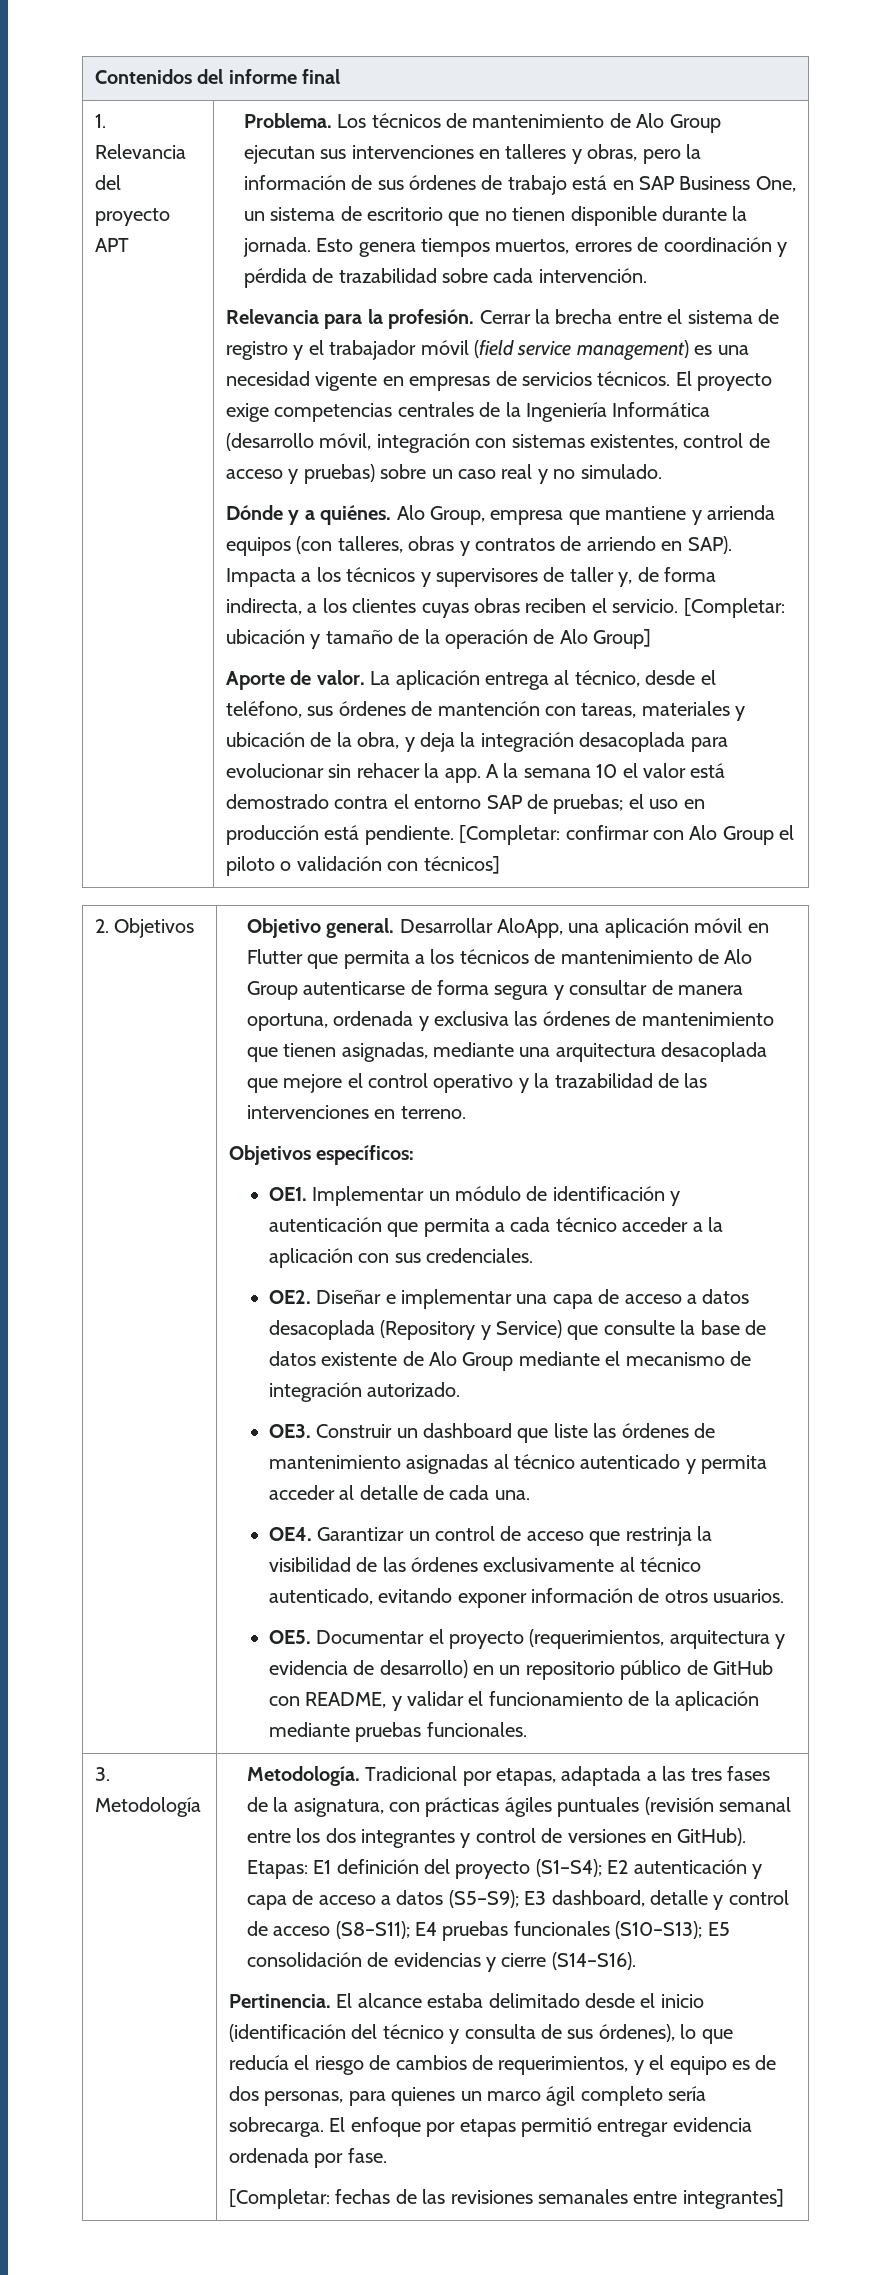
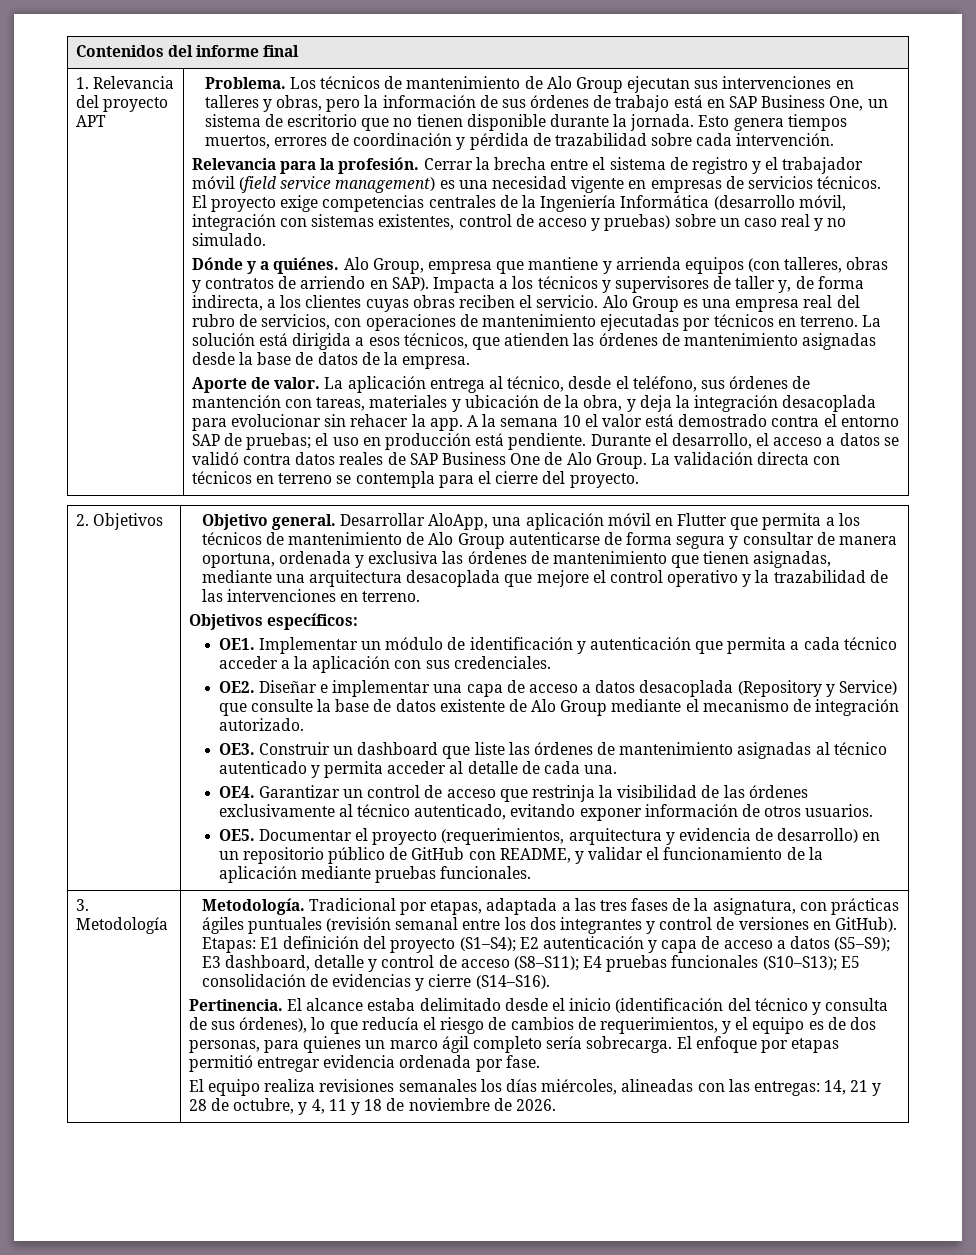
- [Completar: ubicación y tamaño de la operación de Alo Group]
+ Alo Group es una empresa real del rubro de servicios, con operaciones de mantenimiento ejecutadas por técnicos en terreno. La solución está dirigida a esos técnicos, que atienden las órdenes de mantenimiento asignadas desde la base de datos de la empresa.
- [Completar: confirmar con Alo Group el piloto o validación con técnicos]
+ Durante el desarrollo, el acceso a datos se validó contra datos reales de SAP Business One de Alo Group. La validación directa con técnicos en terreno se contempla para el cierre del proyecto.
- [Completar: fechas de las revisiones semanales entre integrantes]
+ El equipo realiza revisiones semanales los días miércoles, alineadas con las entregas: 14, 21 y 28 de octubre, y 4, 11 y 18 de noviembre de 2026.

